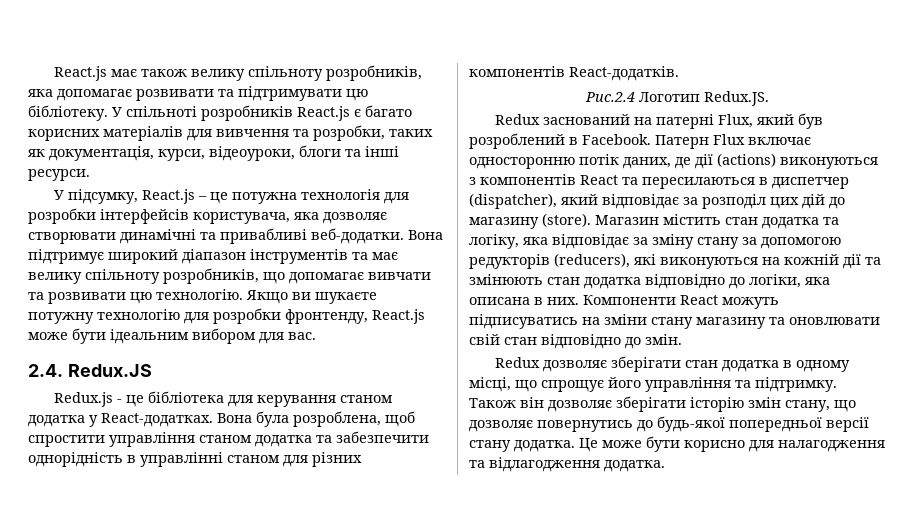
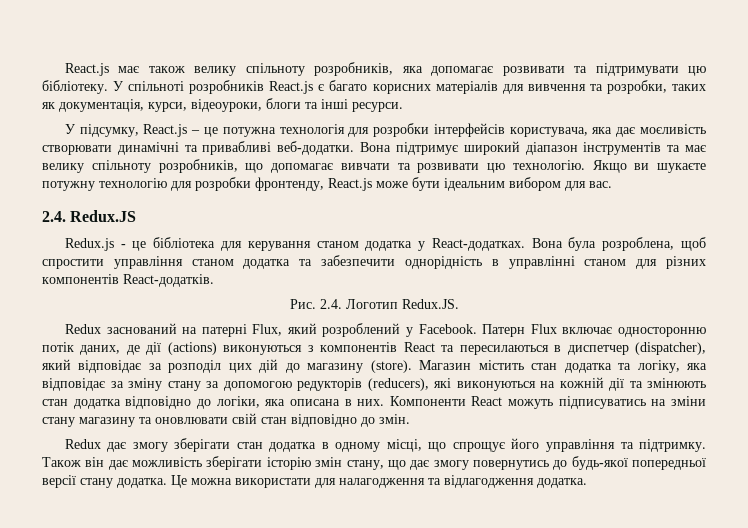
- У підсумку, React.js – це потужна технологія для розробки інтерфейсів користувача, яка дозволяє створювати динамічні та привабливі веб-додатки.
+ У підсумку, React.js – це потужна технологія для розробки інтерфейсів користувача, яка дає моєливість створювати динамічні та привабливі веб-додатки.
- Рис.2.4 Логотип Redux.JS.
+ Рис. 2.4. Логотип Redux.JS.
- Redux заснований на патерні Flux, який був розроблений в Facebook.
+ Redux заснований на патерні Flux, який розроблений у Facebook.
- Redux дозволяє зберігати стан додатка в одному місці, що спрощує його управління та підтримку.
+ Redux дає змогу зберігати стан додатка в одному місці, що спрощує його управління та підтримку.
- Також він дозволяє зберігати історію змін стану, що дозволяє повернутись до будь-якої попередньої версії стану додатка.
+ Також він дає можливість зберігати історію змін стану, що дає змогу повернутись до будь-якої попередньої версії стану додатка.
- Це може бути корисно для налагодження та відлагодження додатка.
+ Це можна використати для налагодження та відлагодження додатка.

